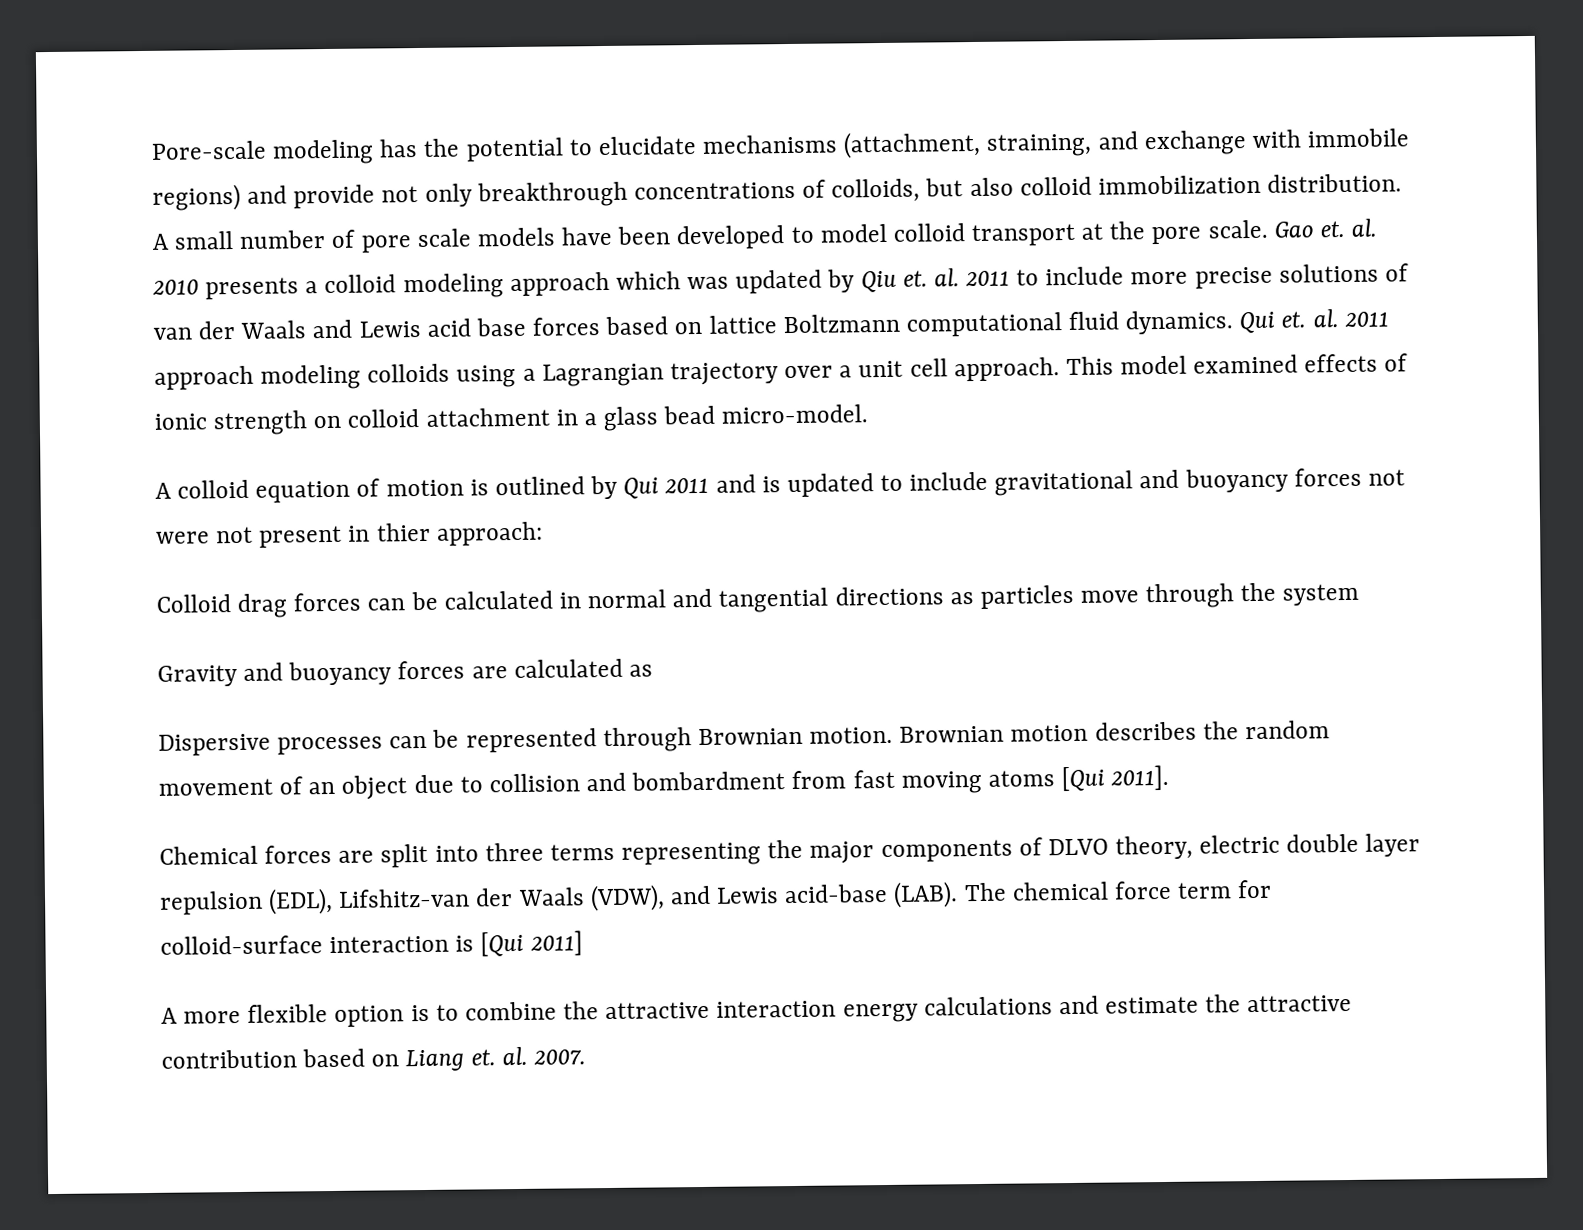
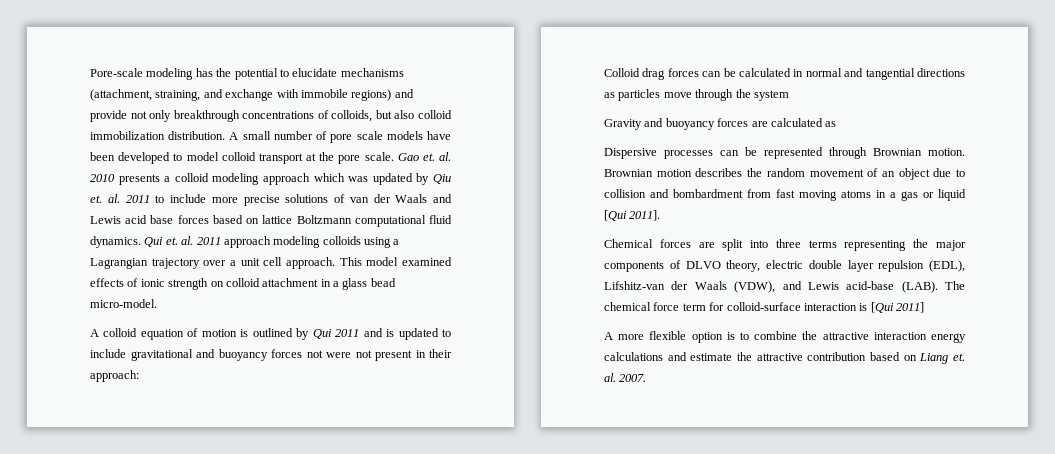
- A colloid equation of motion is outlined by Qui 2011 and is updated to include gravitational and buoyancy forces not were not present in thier approach:
+ A colloid equation of motion is outlined by Qui 2011 and is updated to include gravitational and buoyancy forces not were not present in their approach:
- Brownian motion describes the random movement of an object due to collision and bombardment from fast moving atoms [Qui 2011].
+ Brownian motion describes the random movement of an object due to collision and bombardment from fast moving atoms in a gas or liquid [Qui 2011].

